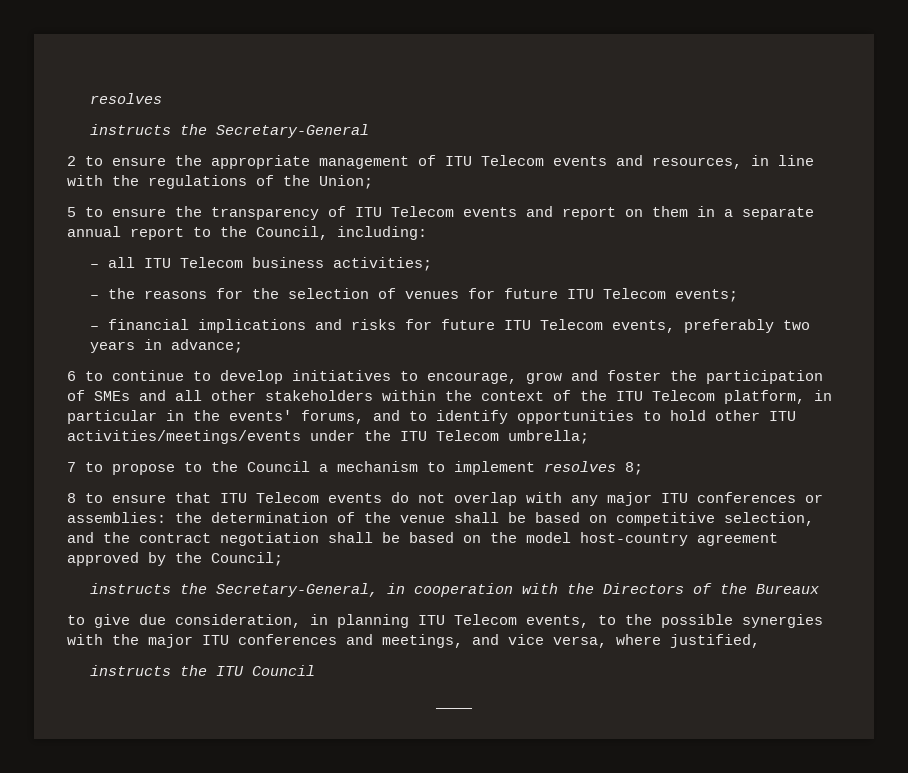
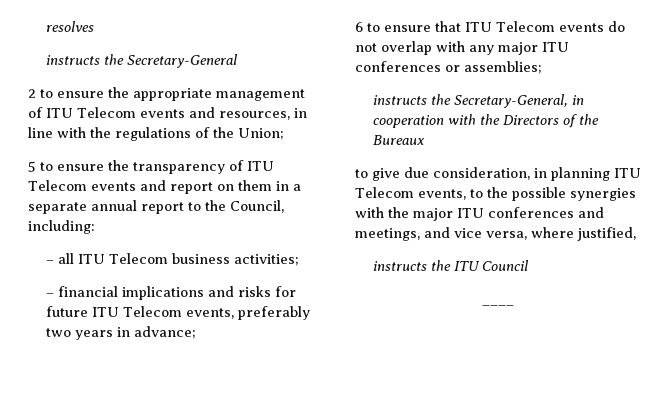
- – the reasons for the selection of venues for future ITU Telecom events;
- 6 to continue to develop initiatives to encourage, grow and foster the participation of SMEs and all other stakeholders within the context of the ITU Telecom platform, in particular in the events' forums, and to identify opportunities to hold other ITU activities/meetings/events under the ITU Telecom umbrella;
- 7 to propose to the Council a mechanism to implement resolves 8;
- 8 to ensure that ITU Telecom events do not overlap with any major ITU conferences or assemblies: the determination of the venue shall be based on competitive selection, and the contract negotiation shall be based on the model host-country agreement approved by the Council;
+ 6 to ensure that ITU Telecom events do not overlap with any major ITU conferences or assemblies;

